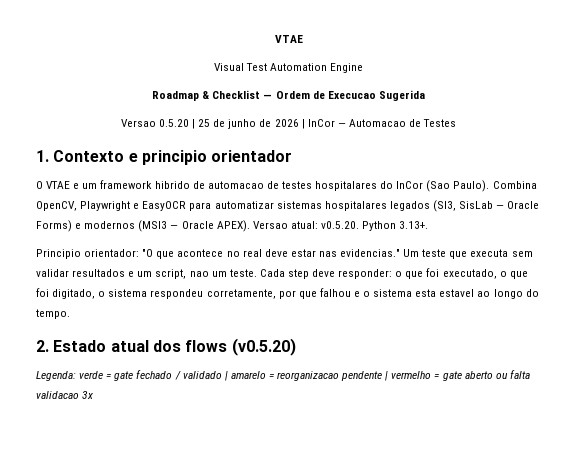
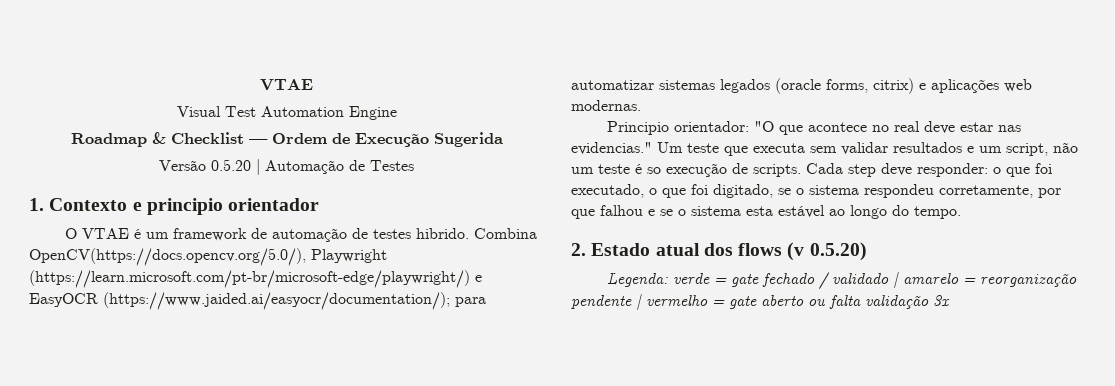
- Roadmap & Checklist — Ordem de Execucao Sugerida
+ Roadmap & Checklist — Ordem de Execução Sugerida
- Versao 0.5.20 | 25 de junho de 2026 | InCor — Automacao de Testes
+ Versão 0.5.20 | Automação de Testes
- O VTAE e um framework hibrido de automacao de testes hospitalares do InCor (Sao Paulo). Combina OpenCV, Playwright e EasyOCR para automatizar sistemas hospitalares legados (SI3, SisLab — Oracle Forms) e modernos (MSI3 — Oracle APEX). Versao atual: v0.5.20. Python 3.13+.
+ O VTAE é um framework de automação de testes hibrido. Combina OpenCV(https://docs.opencv.org/5.0/), Playwright (https://learn.microsoft.com/pt-br/microsoft-edge/playwright/) e EasyOCR (https://www.jaided.ai/easyocr/documentation/); para automatizar sistemas legados (oracle forms, citrix) e aplicações web modernas.
- Um teste que executa sem validar resultados e um script, nao um teste.
+ Um teste que executa sem validar resultados e um script, não um teste é so execução de scripts.
- Cada step deve responder: o que foi executado, o que foi digitado, o sistema respondeu corretamente, por que falhou e o sistema esta estavel ao longo do tempo.
+ Cada step deve responder: o que foi executado, o que foi digitado, se o sistema respondeu corretamente, por que falhou e se o sistema esta estável ao longo do tempo.
- 2. Estado atual dos flows (v0.5.20)
+ 2. Estado atual dos flows (v 0.5.20)
- Legenda: verde = gate fechado / validado | amarelo = reorganizacao pendente | vermelho = gate aberto ou falta validacao 3x
+ Legenda: verde = gate fechado / validado | amarelo = reorganização pendente | vermelho = gate aberto ou falta validação 3x

